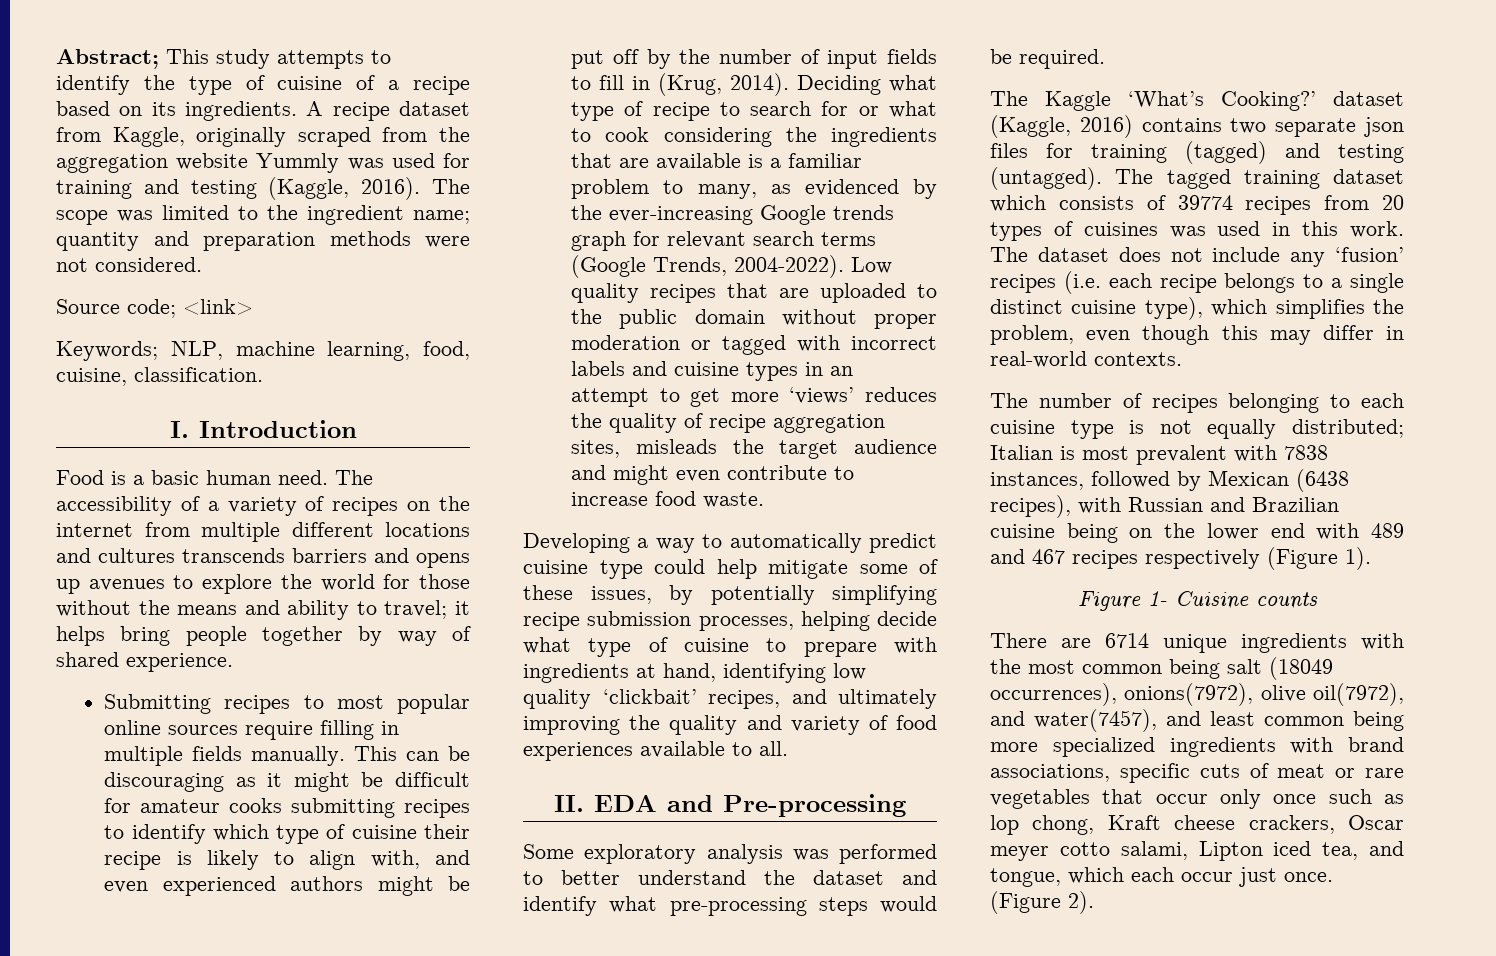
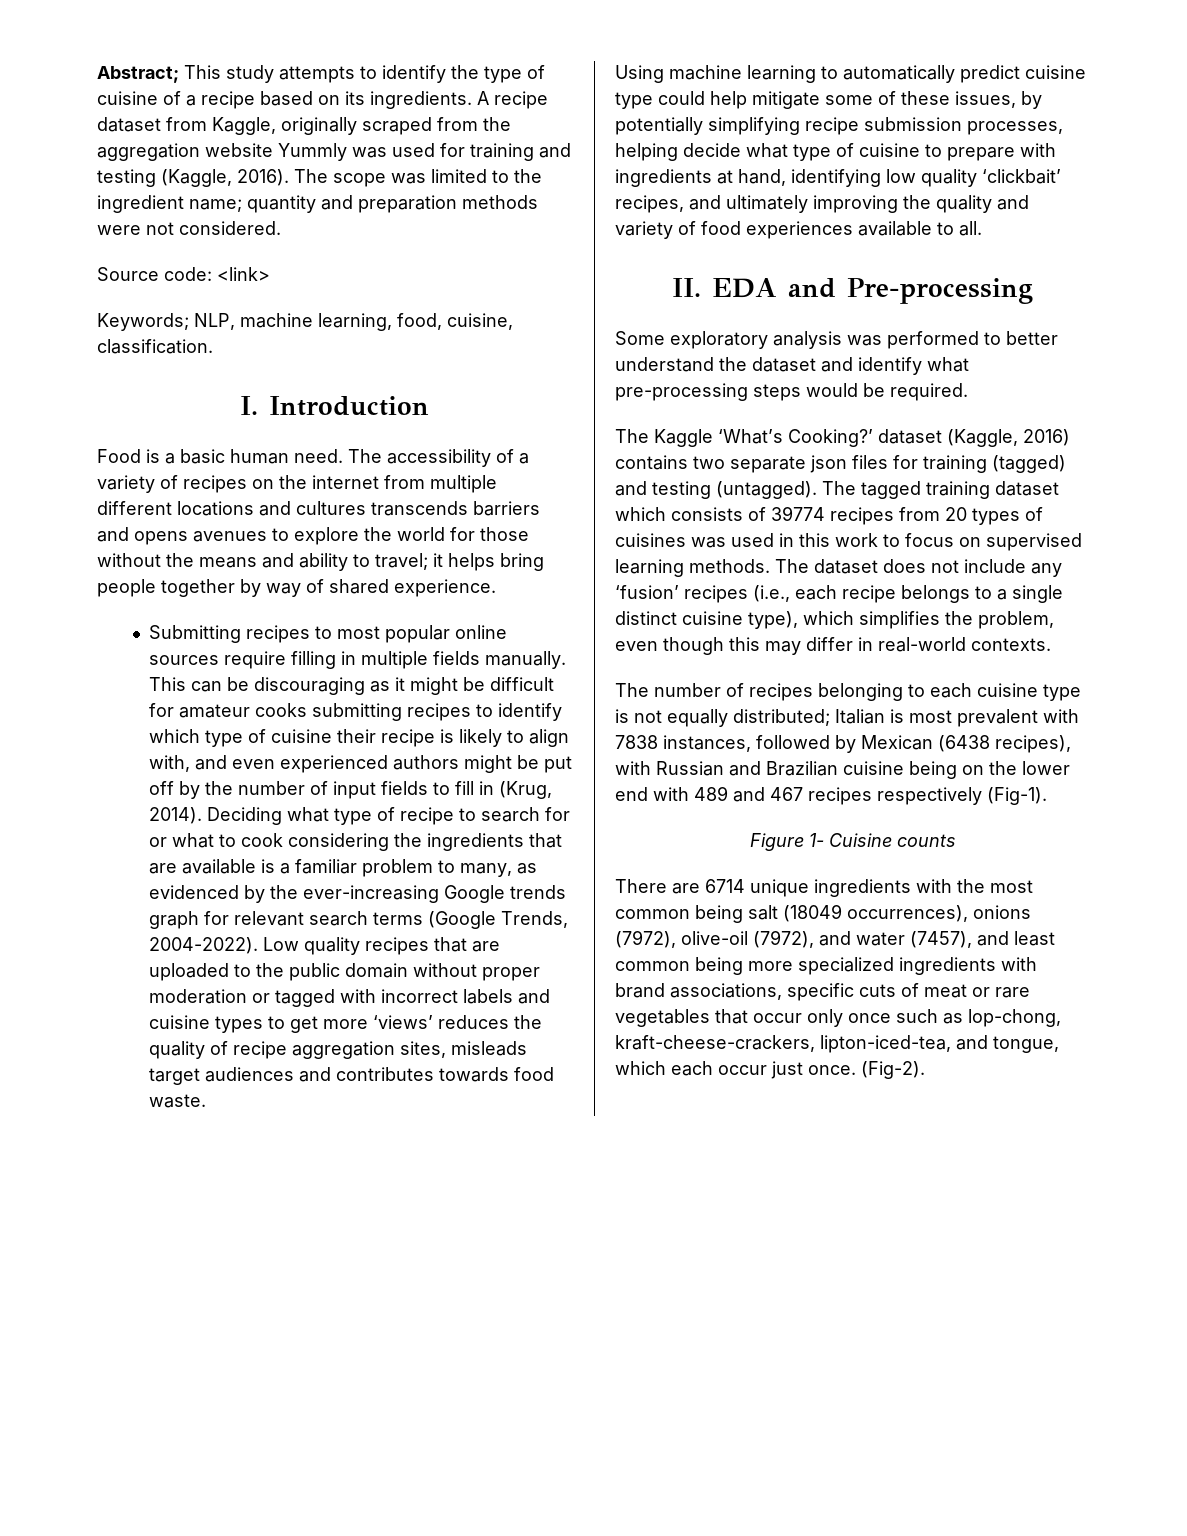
- Source code; <link>
+ Source code: <link>
- The accessibility of a variety of recipes on the internet from multiple different locations and cultures transcends barriers and opens up avenues to explore the world for those without the means and ability to travel; it helps bring people together by way of shared experience.
+ The accessibility of a variety of recipes on the internet from multiple different locations and cultures transcends barriers and opens avenues to explore the world for those without the means and ability to travel; it helps bring people together by way of shared experience.
- Low quality recipes that are uploaded to the public domain without proper moderation or tagged with incorrect labels and cuisine types in an attempt to get more ‘views’ reduces the quality of recipe aggregation sites, misleads the target audience and might even contribute to increase food waste.
+ Low quality recipes that are uploaded to the public domain without proper moderation or tagged with incorrect labels and cuisine types to get more ‘views’ reduces the quality of recipe aggregation sites, misleads target audiences and contributes towards food waste.
- Developing a way to automatically predict cuisine type could help mitigate some of these issues, by potentially simplifying recipe submission processes, helping decide what type of cuisine to prepare with ingredients at hand, identifying low quality ‘clickbait’ recipes, and ultimately improving the quality and variety of food experiences available to all.
+ Using machine learning to automatically predict cuisine type could help mitigate some of these issues, by potentially simplifying recipe submission processes, helping decide what type of cuisine to prepare with ingredients at hand, identifying low quality ‘clickbait’ recipes, and ultimately improving the quality and variety of food experiences available to all.
- The tagged training dataset which consists of 39774 recipes from 20 types of cuisines was used in this work.
+ The tagged training dataset which consists of 39774 recipes from 20 types of cuisines was used in this work to focus on supervised learning methods.
- The dataset does not include any ‘fusion’ recipes (i.e. each recipe belongs to a single distinct cuisine type), which simplifies the problem, even though this may differ in real-world contexts.
+ The dataset does not include any ‘fusion’ recipes (i.e., each recipe belongs to a single distinct cuisine type), which simplifies the problem, even though this may differ in real-world contexts.
- The number of recipes belonging to each cuisine type is not equally distributed; Italian is most prevalent with 7838 instances, followed by Mexican (6438 recipes), with Russian and Brazilian cuisine being on the lower end with 489 and 467 recipes respectively (Figure 1).
+ The number of recipes belonging to each cuisine type is not equally distributed; Italian is most prevalent with 7838 instances, followed by Mexican (6438 recipes), with Russian and Brazilian cuisine being on the lower end with 489 and 467 recipes respectively (Fig-1).
- There are 6714 unique ingredients with the most common being salt (18049 occurrences), onions(7972), olive oil(7972), and water(7457), and least common being more specialized ingredients with brand associations, specific cuts of meat or rare vegetables that occur only once such as lop chong, Kraft cheese crackers, Oscar meyer cotto salami, Lipton iced tea, and tongue, which each occur just once.
+ There are 6714 unique ingredients with the most common being salt (18049 occurrences), onions (7972), olive-oil (7972), and water (7457), and least common being more specialized ingredients with brand associations, specific cuts of meat or rare vegetables that occur only once such as lop-chong, kraft-cheese-crackers, lipton-iced-tea, and tongue, which each occur just once.
- (Figure 2).
+ (Fig-2).

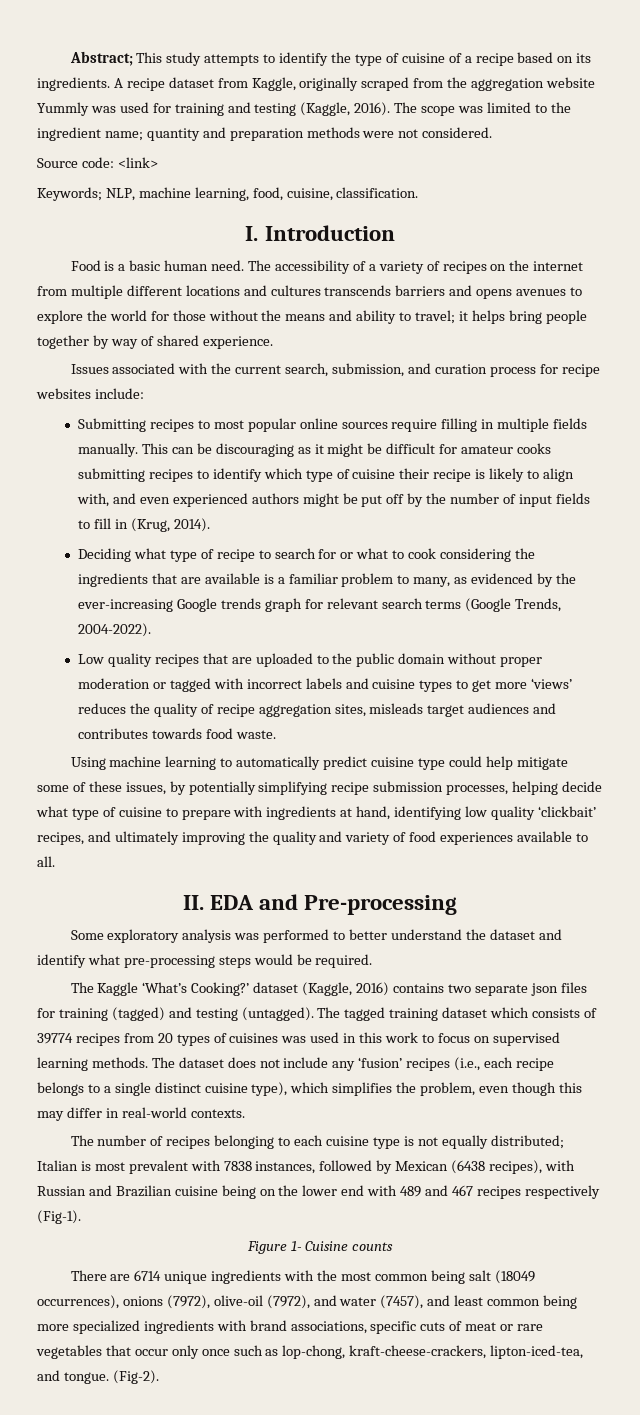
+ Issues associated with the current search, submission, and curation process for recipe websites include:
- This can be discouraging as it might be difficult for amateur cooks submitting recipes to identify which type of cuisine their recipe is likely to align with, and even experienced authors might be put off by the number of input fields to fill in (Krug, 2014). Deciding what type of recipe to search for or what to cook considering the ingredients that are available is a familiar problem to many, as evidenced by the ever-increasing Google trends graph for relevant search terms (Google Trends, 2004-2022). Low quality recipes that are uploaded to the public domain without proper moderation or tagged with incorrect labels and cuisine types to get more ‘views’ reduces the quality of recipe aggregation sites, misleads target audiences and contributes towards food waste.
+ This can be discouraging as it might be difficult for amateur cooks submitting recipes to identify which type of cuisine their recipe is likely to align with, and even experienced authors might be put off by the number of input fields to fill in (Krug, 2014).
+ Deciding what type of recipe to search for or what to cook considering the ingredients that are available is a familiar problem to many, as evidenced by the ever-increasing Google trends graph for relevant search terms (Google Trends, 2004-2022).
+ Low quality recipes that are uploaded to the public domain without proper moderation or tagged with incorrect labels and cuisine types to get more ‘views’ reduces the quality of recipe aggregation sites, misleads target audiences and contributes towards food waste.
- There are 6714 unique ingredients with the most common being salt (18049 occurrences), onions (7972), olive-oil (7972), and water (7457), and least common being more specialized ingredients with brand associations, specific cuts of meat or rare vegetables that occur only once such as lop-chong, kraft-cheese-crackers, lipton-iced-tea, and tongue, which each occur just once.
+ There are 6714 unique ingredients with the most common being salt (18049 occurrences), onions (7972), olive-oil (7972), and water (7457), and least common being more specialized ingredients with brand associations, specific cuts of meat or rare vegetables that occur only once such as lop-chong, kraft-cheese-crackers, lipton-iced-tea, and tongue.

